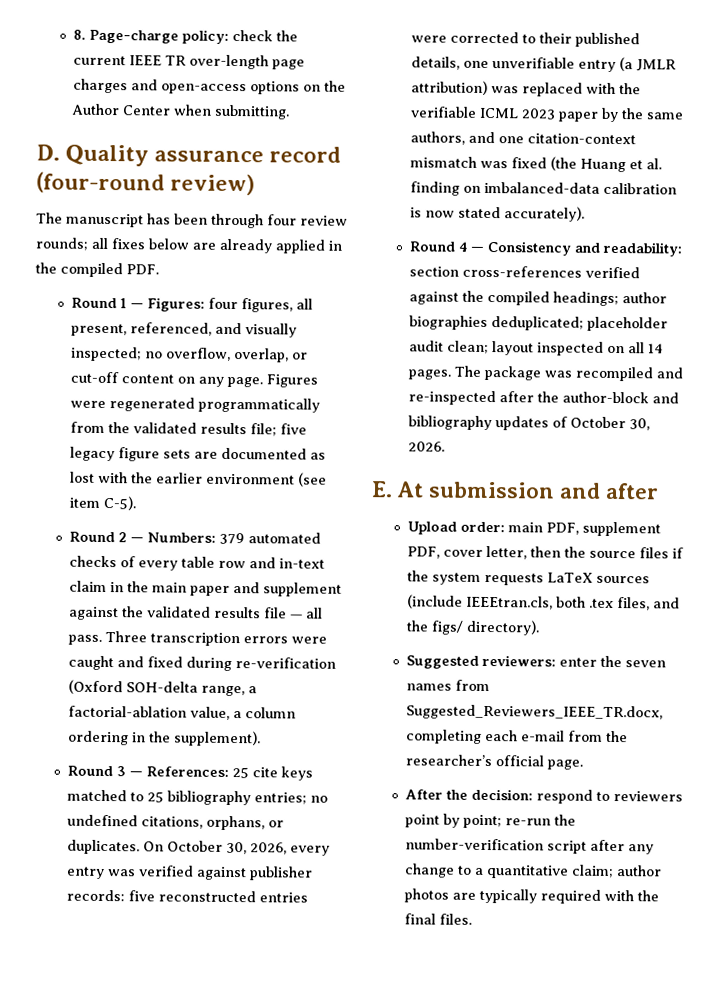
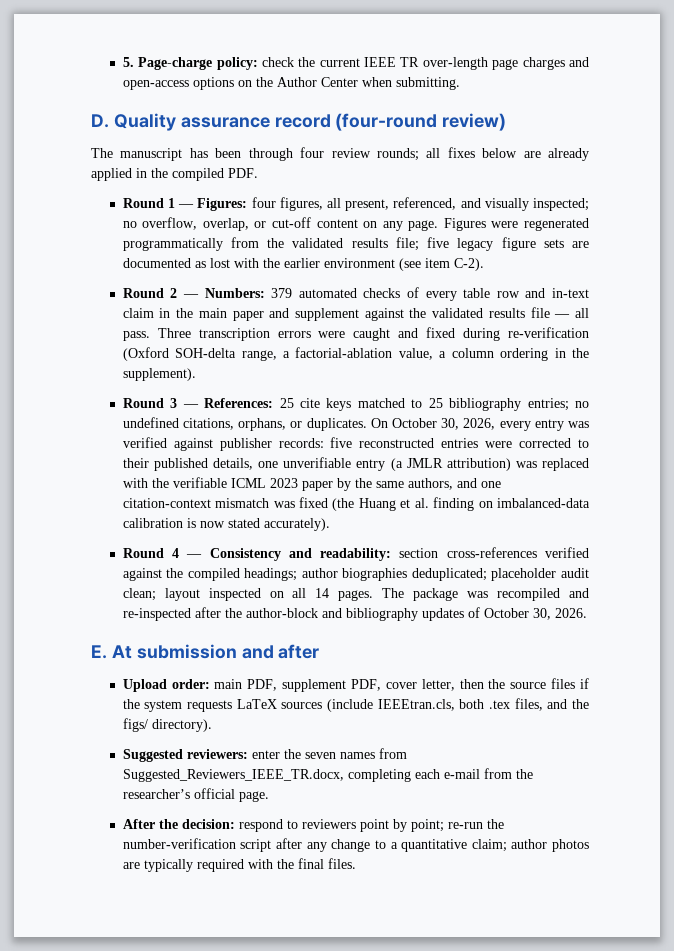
- 8. Page-charge policy: check the current IEEE TR over-length page charges and open-access options on the Author Center when submitting.
+ 5. Page-charge policy: check the current IEEE TR over-length page charges and open-access options on the Author Center when submitting.
- Figures were regenerated programmatically from the validated results file; five legacy figure sets are documented as lost with the earlier environment (see item C-5).
+ Figures were regenerated programmatically from the validated results file; five legacy figure sets are documented as lost with the earlier environment (see item C-2).

